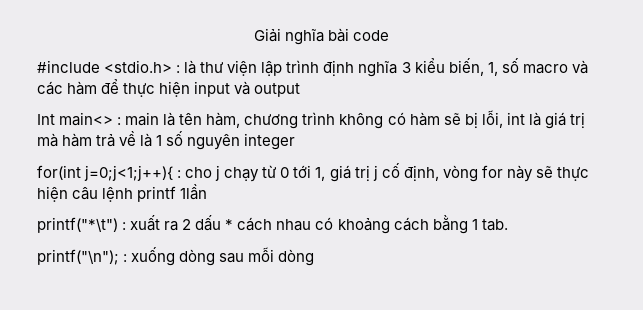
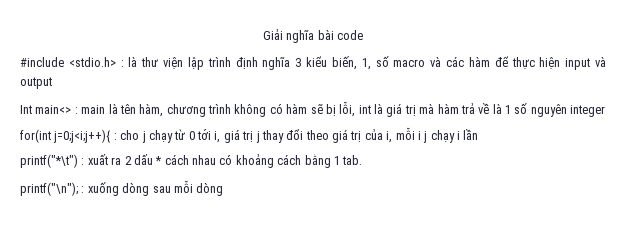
- for(int j=0;j<1;j++){ : cho j chạy từ 0 tới 1, giá trị j cố định, vòng for này sẽ thực hiện câu lệnh printf 1lần
+ for(int j=0;j<i;j++){ : cho j chạy từ 0 tới i, giá trị j thay đổi theo giá trị của i, mỗi i j chạy i lần

